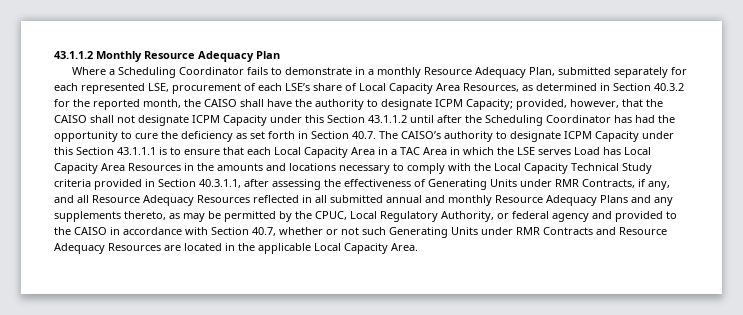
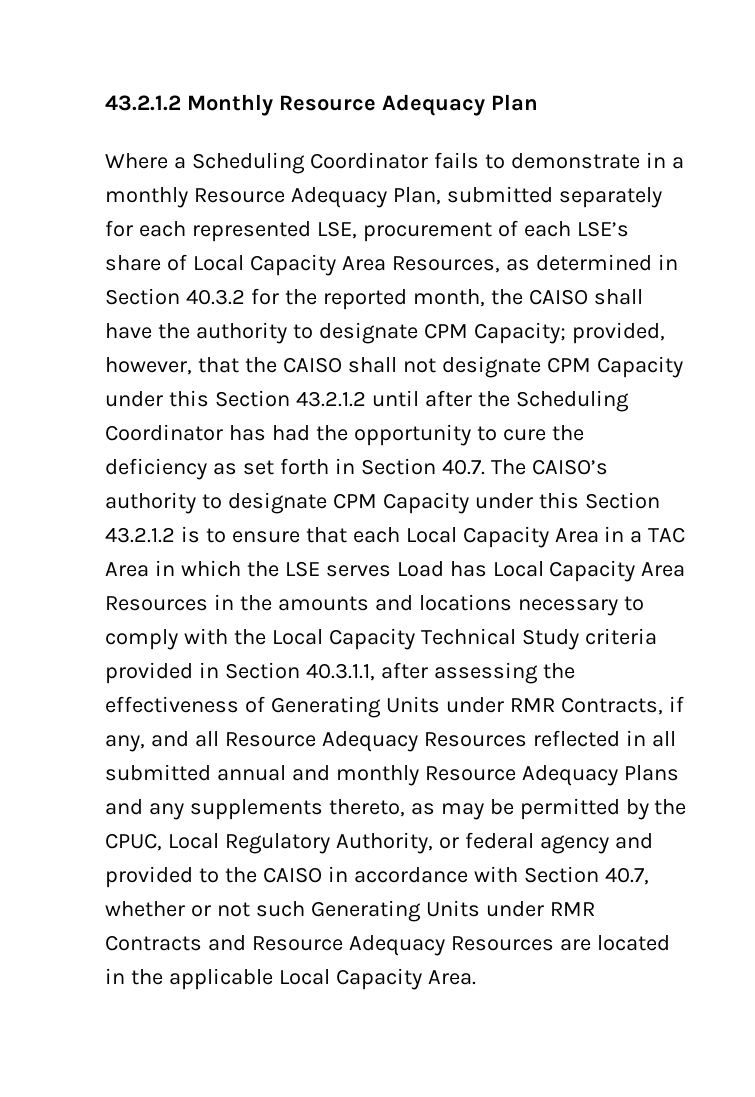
- 43.1.1.2 Monthly Resource Adequacy Plan
+ 43.2.1.2 Monthly Resource Adequacy Plan
- Where a Scheduling Coordinator fails to demonstrate in a monthly Resource Adequacy Plan, submitted separately for each represented LSE, procurement of each LSE’s share of Local Capacity Area Resources, as determined in Section 40.3.2 for the reported month, the CAISO shall have the authority to designate ICPM Capacity;
+ Where a Scheduling Coordinator fails to demonstrate in a monthly Resource Adequacy Plan, submitted separately for each represented LSE, procurement of each LSE’s share of Local Capacity Area Resources, as determined in Section 40.3.2 for the reported month, the CAISO shall have the authority to designate CPM Capacity;
- provided, however, that the CAISO shall not designate ICPM Capacity under this Section 43.1.1.2 until after the Scheduling Coordinator has had the opportunity to cure the deficiency as set forth in Section 40.7. The CAISO’s authority to designate ICPM Capacity under this Section 43.1.1.1 is to ensure that each Local Capacity Area in a TAC Area in which the LSE serves Load has Local Capacity Area Resources in the amounts and locations necessary to comply with the Local Capacity Technical Study criteria provided in Section 40.3.1.1, after assessing the effectiveness of Generating Units under RMR Contracts, if any, and all Resource Adequacy Resources reflected in all submitted annual and monthly Resource Adequacy Plans and any supplements thereto, as may be permitted by the CPUC, Local Regulatory Authority, or federal agency and provided to the CAISO in accordance with Section 40.7, whether or not such Generating Units under RMR Contracts and Resource Adequacy Resources are located in the applicable Local Capacity Area.
+ provided, however, that the CAISO shall not designate CPM Capacity under this Section 43.2.1.2 until after the Scheduling Coordinator has had the opportunity to cure the deficiency as set forth in Section 40.7. The CAISO’s authority to designate CPM Capacity under this Section 43.2.1.2 is to ensure that each Local Capacity Area in a TAC Area in which the LSE serves Load has Local Capacity Area Resources in the amounts and locations necessary to comply with the Local Capacity Technical Study criteria provided in Section 40.3.1.1, after assessing the effectiveness of Generating Units under RMR Contracts, if any, and all Resource Adequacy Resources reflected in all submitted annual and monthly Resource Adequacy Plans and any supplements thereto, as may be permitted by the CPUC, Local Regulatory Authority, or federal agency and provided to the CAISO in accordance with Section 40.7, whether or not such Generating Units under RMR Contracts and Resource Adequacy Resources are located in the applicable Local Capacity Area.

